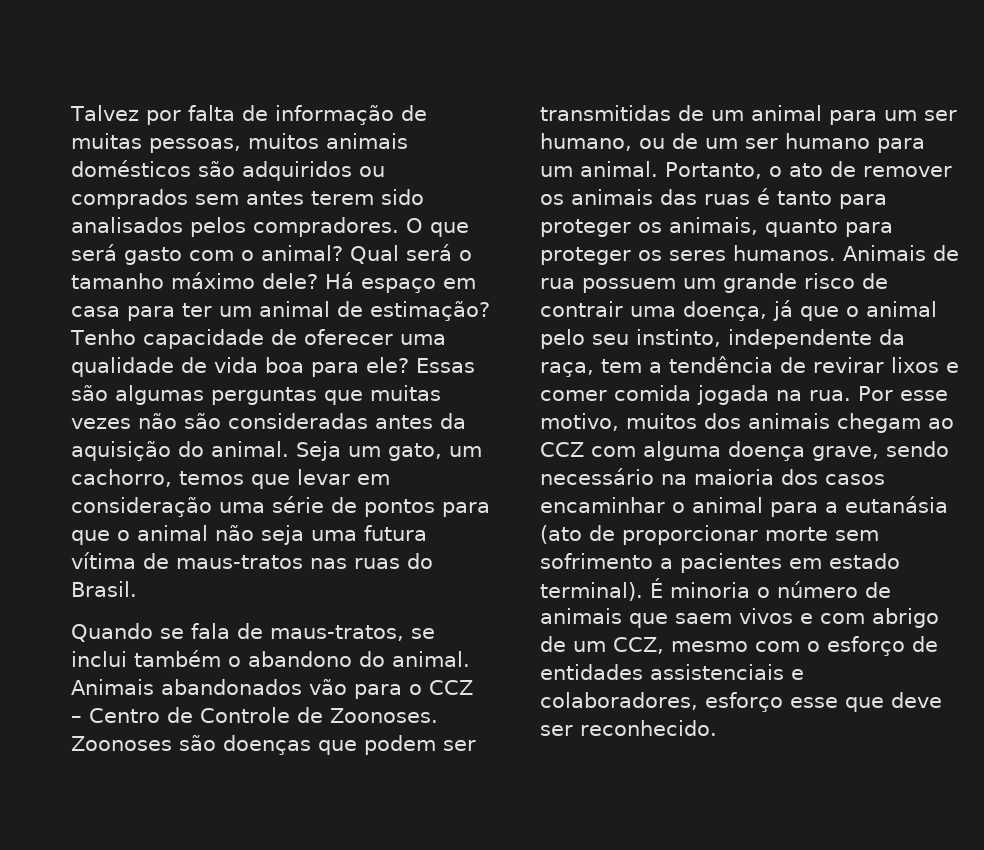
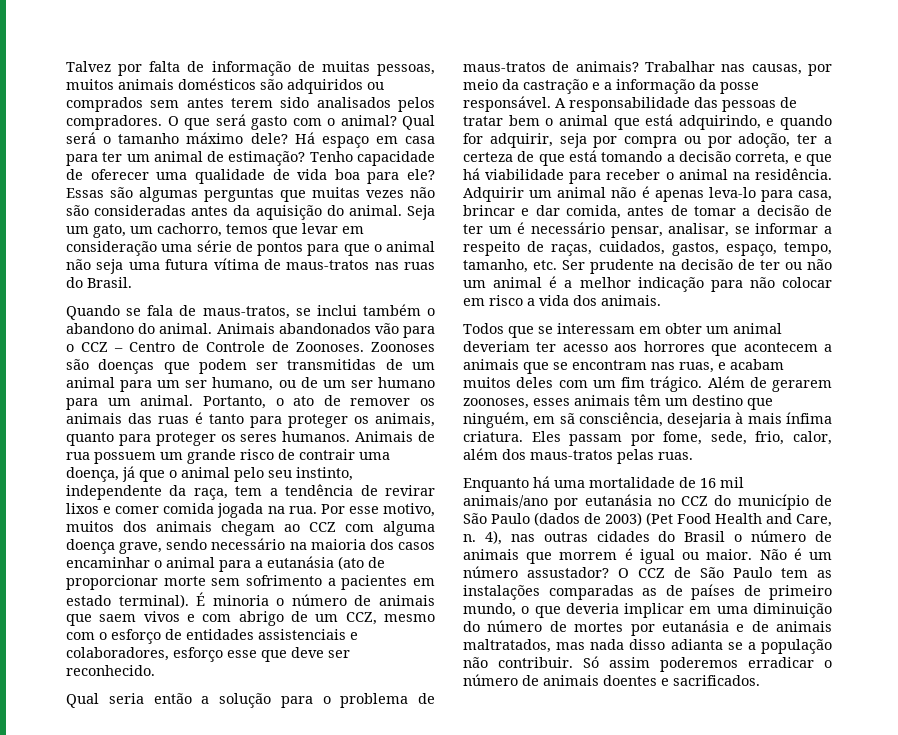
+ Qual seria então a solução para o problema de maus-tratos de animais? Trabalhar nas causas, por meio da castração e a informação da posse responsável. A responsabilidade das pessoas de tratar bem o animal que está adquirindo, e quando for adquirir, seja por compra ou por adoção, ter a certeza de que está tomando a decisão correta, e que há viabilidade para receber o animal na residência. Adquirir um animal não é apenas leva-lo para casa, brincar e dar comida, antes de tomar a decisão de ter um é necessário pensar, analisar, se informar a respeito de raças, cuidados, gastos, espaço, tempo, tamanho, etc. Ser prudente na decisão de ter ou não um animal é a melhor indicação para não colocar em risco a vida dos animais.
+ Todos que se interessam em obter um animal deveriam ter acesso aos horrores que acontecem a animais que se encontram nas ruas, e acabam muitos deles com um fim trágico. Além de gerarem zoonoses, esses animais têm um destino que ninguém, em sã consciência, desejaria à mais ínfima criatura. Eles passam por fome, sede, frio, calor, além dos maus-tratos pelas ruas.
+ Enquanto há uma mortalidade de 16 mil animais/ano por eutanásia no CCZ do município de São Paulo (dados de 2003) (Pet Food Health and Care, n. 4), nas outras cidades do Brasil o número de animais que morrem é igual ou maior. Não é um número assustador? O CCZ de São Paulo tem as instalações comparadas as de países de primeiro mundo, o que deveria implicar em uma diminuição do número de mortes por eutanásia e de animais maltratados, mas nada disso adianta se a população não contribuir. Só assim poderemos erradicar o número de animais doentes e sacrificados.

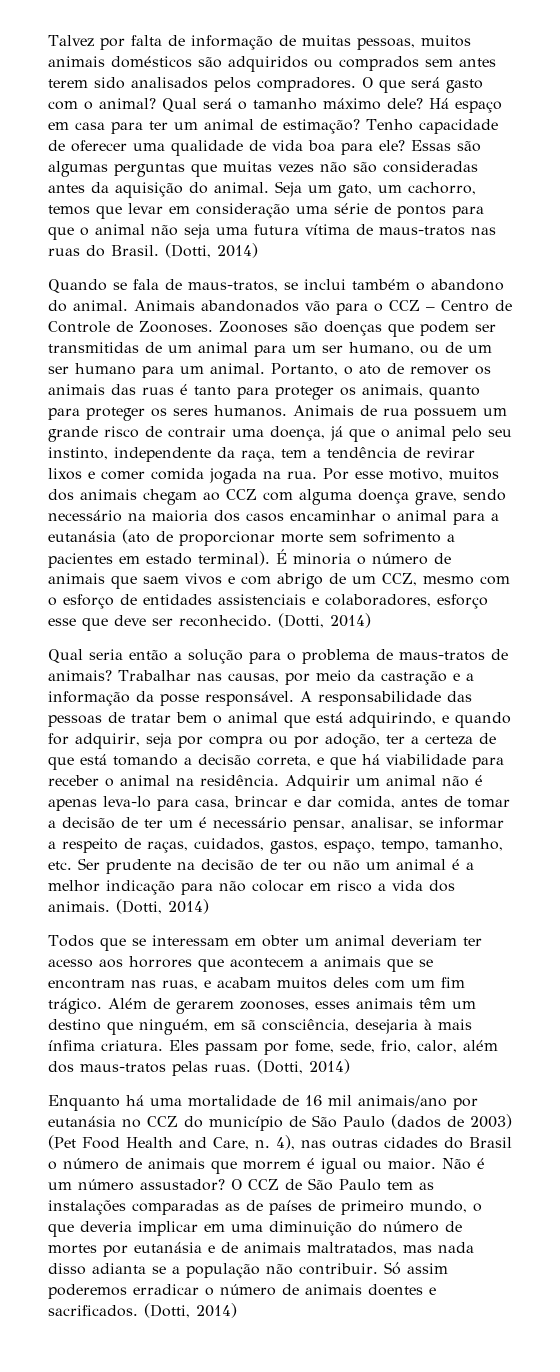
- Seja um gato, um cachorro, temos que levar em consideração uma série de pontos para que o animal não seja uma futura vítima de maus-tratos nas ruas do Brasil.
+ Seja um gato, um cachorro, temos que levar em consideração uma série de pontos para que o animal não seja uma futura vítima de maus-tratos nas ruas do Brasil. (Dotti, 2014)
- É minoria o número de animais que saem vivos e com abrigo de um CCZ, mesmo com o esforço de entidades assistenciais e colaboradores, esforço esse que deve ser reconhecido.
+ É minoria o número de animais que saem vivos e com abrigo de um CCZ, mesmo com o esforço de entidades assistenciais e colaboradores, esforço esse que deve ser reconhecido. (Dotti, 2014)
- Adquirir um animal não é apenas leva-lo para casa, brincar e dar comida, antes de tomar a decisão de ter um é necessário pensar, analisar, se informar a respeito de raças, cuidados, gastos, espaço, tempo, tamanho, etc. Ser prudente na decisão de ter ou não um animal é a melhor indicação para não colocar em risco a vida dos animais.
+ Adquirir um animal não é apenas leva-lo para casa, brincar e dar comida, antes de tomar a decisão de ter um é necessário pensar, analisar, se informar a respeito de raças, cuidados, gastos, espaço, tempo, tamanho, etc. Ser prudente na decisão de ter ou não um animal é a melhor indicação para não colocar em risco a vida dos animais. (Dotti, 2014)
- Eles passam por fome, sede, frio, calor, além dos maus-tratos pelas ruas.
+ Eles passam por fome, sede, frio, calor, além dos maus-tratos pelas ruas. (Dotti, 2014)
- Só assim poderemos erradicar o número de animais doentes e sacrificados.
+ Só assim poderemos erradicar o número de animais doentes e sacrificados. (Dotti, 2014)

